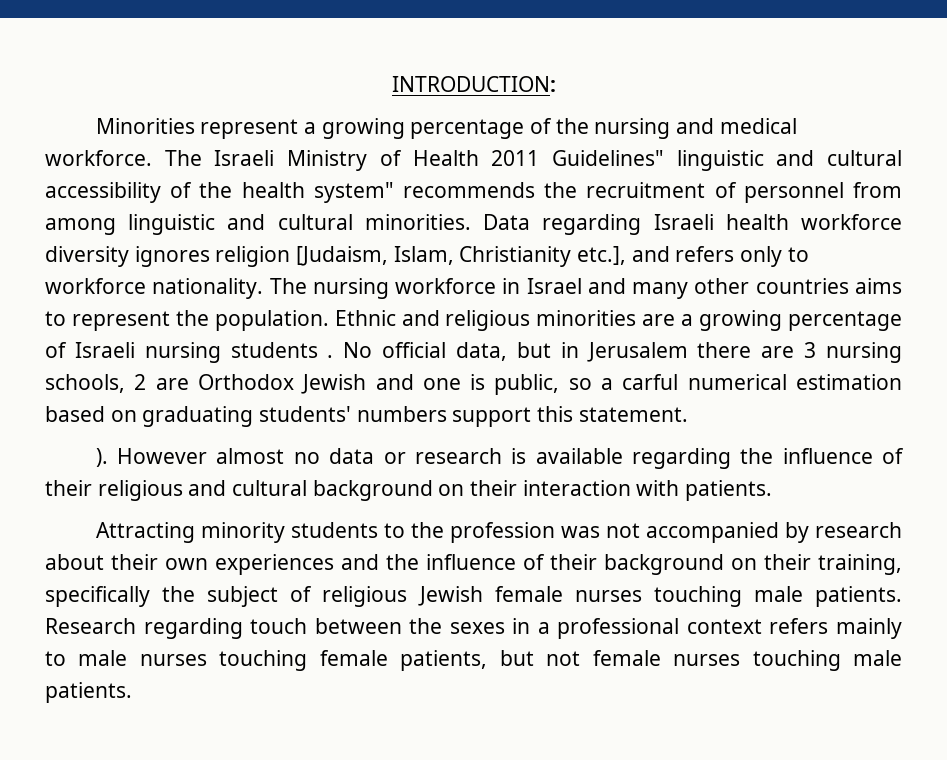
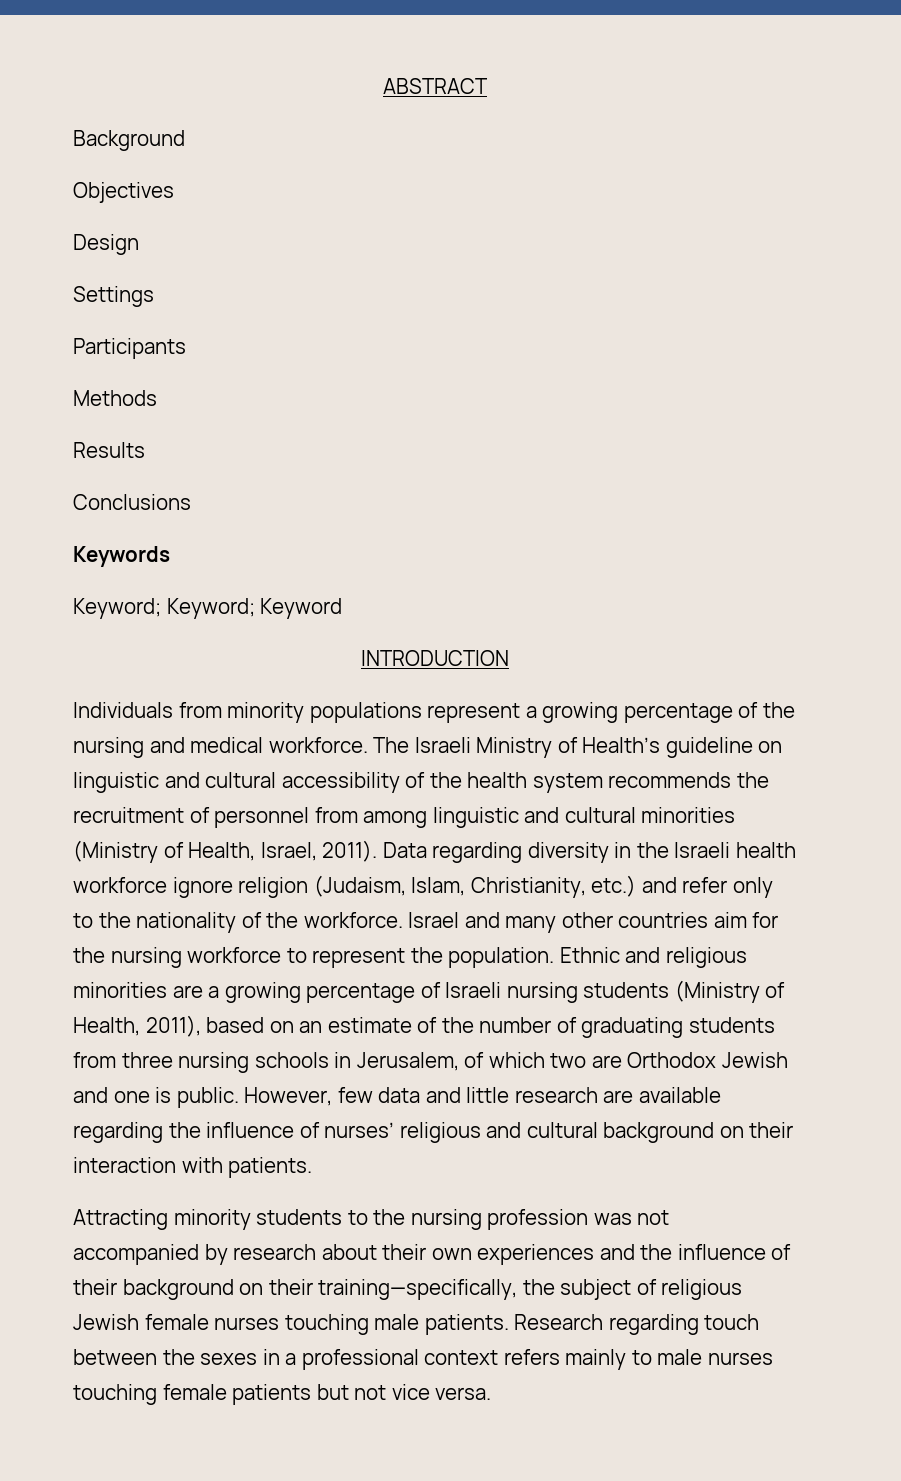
- INTRODUCTION:
- Minorities represent a growing percentage of the nursing and medical workforce.
+ ABSTRACT
+ Background
+ Objectives
+ Design
+ Settings
+ Participants
+ Methods
+ Results
+ Conclusions
+ Keywords
+ Keyword; Keyword; Keyword
+ INTRODUCTION
+ Individuals from minority populations represent a growing percentage of the nursing and medical workforce.
- The Israeli Ministry of Health 2011 Guidelines" linguistic and cultural accessibility of the health system" recommends the recruitment of personnel from among linguistic and cultural minorities. Data regarding Israeli health workforce diversity ignores religion [Judaism, Islam, Christianity etc.], and refers only to workforce nationality. The nursing workforce in Israel and many other countries aims to represent the population.
+ The Israeli Ministry of Health’s guideline on linguistic and cultural accessibility of the health system recommends the recruitment of personnel from among linguistic and cultural minorities (Ministry of Health, Israel, 2011). Data regarding diversity in the Israeli health workforce ignore religion (Judaism, Islam, Christianity, etc.) and refer only to the nationality of the workforce. Israel and many other countries aim for the nursing workforce to represent the population.
- Ethnic and religious minorities are a growing percentage of Israeli nursing students . No official data, but in Jerusalem there are 3 nursing schools, 2 are Orthodox Jewish and one is public, so a carful numerical estimation based on graduating students' numbers support this statement.
- ). However almost no data or research is available regarding the influence of their religious and cultural background on their interaction with patients.
+ Ethnic and religious minorities are a growing percentage of Israeli nursing students (Ministry of Health, 2011), based on an estimate of the number of graduating students from three nursing schools in Jerusalem, of which two are Orthodox Jewish and one is public. However, few data and little research are available regarding the influence of nurses’ religious and cultural background on their interaction with patients.
- Attracting minority students to the profession was not accompanied by research about their own experiences and the influence of their background on their training, specifically the subject of religious Jewish female nurses touching male patients.
+ Attracting minority students to the nursing profession was not accompanied by research about their own experiences and the influence of their background on their training—specifically, the subject of religious Jewish female nurses touching male patients.
- Research regarding touch between the sexes in a professional context refers mainly to male nurses touching female patients, but not female nurses touching male patients.
+ Research regarding touch between the sexes in a professional context refers mainly to male nurses touching female patients but not vice versa.

